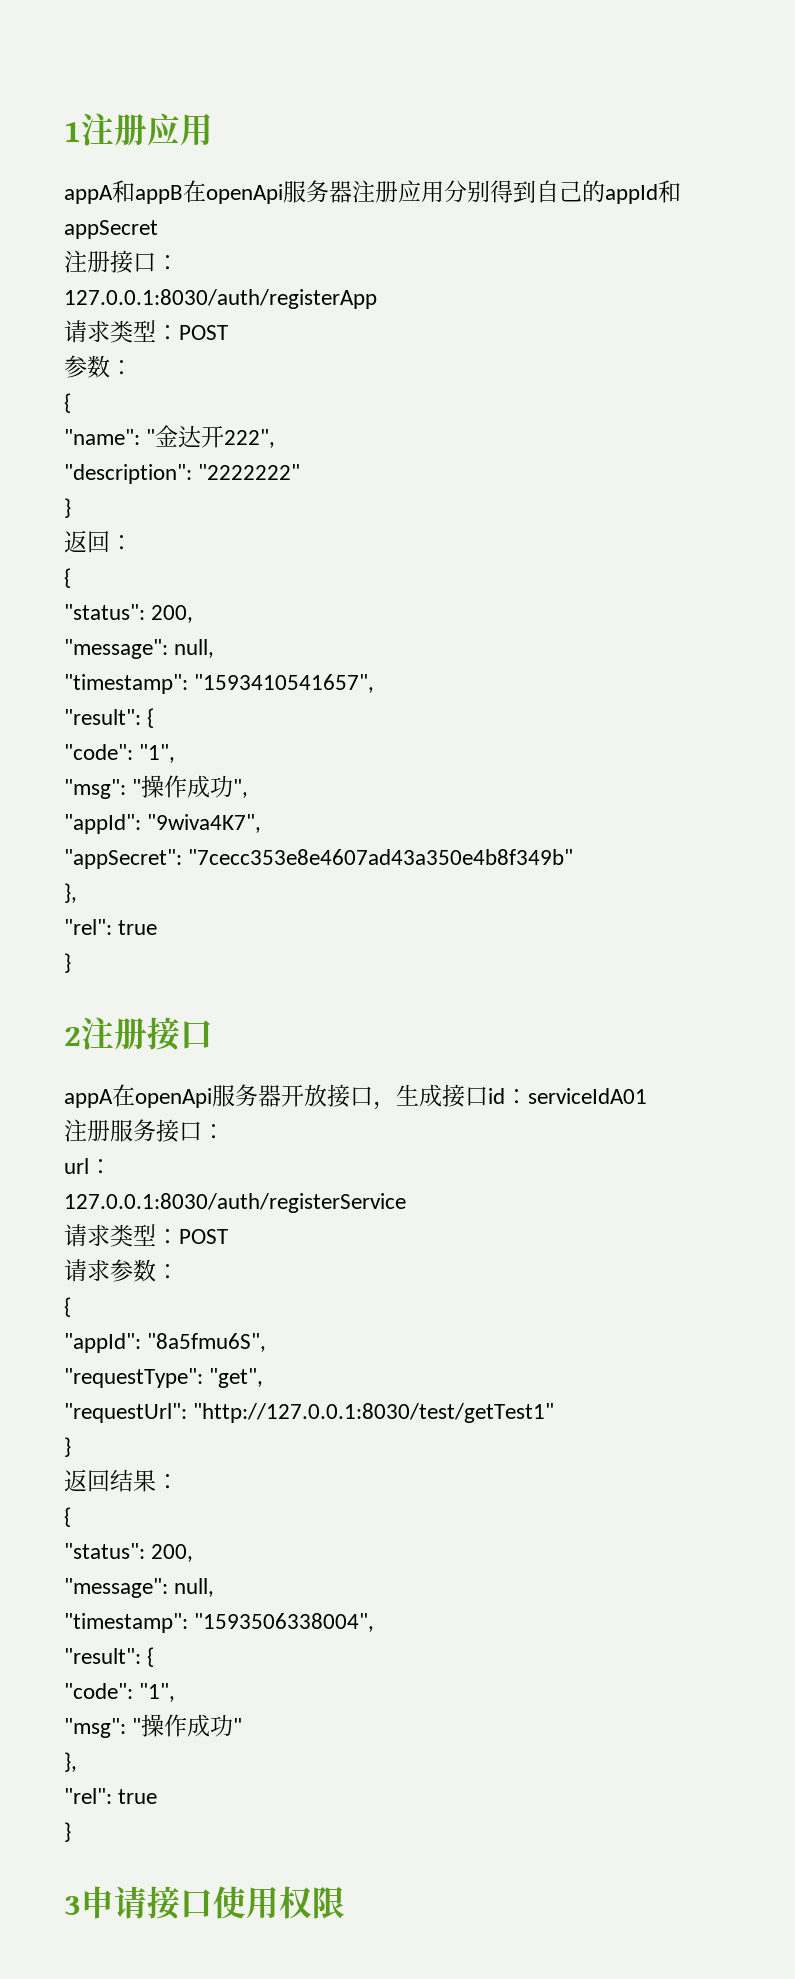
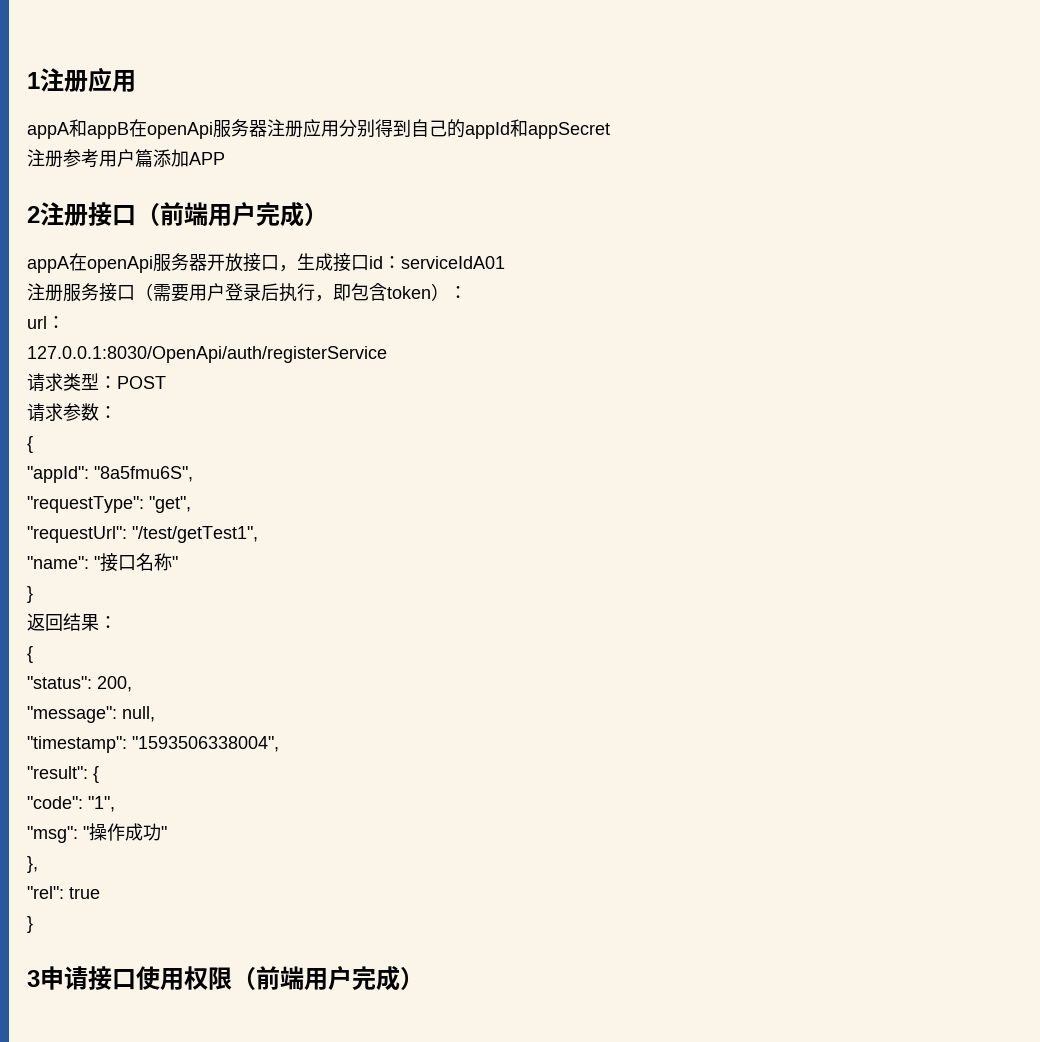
- 注册接口：
- 127.0.0.1:8030/auth/registerApp
- 请求类型：POST
- 参数：
- {
- "name": "金达开222",
- "description": "2222222"
- }
- 返回：
- {
- "status": 200,
- "message": null,
- "timestamp": "1593410541657",
- "result": {
- "code": "1",
- "msg": "操作成功",
- "appId": "9wiva4K7",
- "appSecret": "7cecc353e8e4607ad43a350e4b8f349b"
- },
- "rel": true
- }
+ 注册参考用户篇添加APP
- 2注册接口
+ 2注册接口（前端用户完成）
- 注册服务接口：
+ 注册服务接口（需要用户登录后执行，即包含token）：
- 127.0.0.1:8030/auth/registerService
+ 127.0.0.1:8030/OpenApi/auth/registerService
- "requestUrl": "http://127.0.0.1:8030/test/getTest1"
+ "requestUrl": "/test/getTest1",
+ "name": "接口名称"
- 3申请接口使用权限
+ 3申请接口使用权限（前端用户完成）

